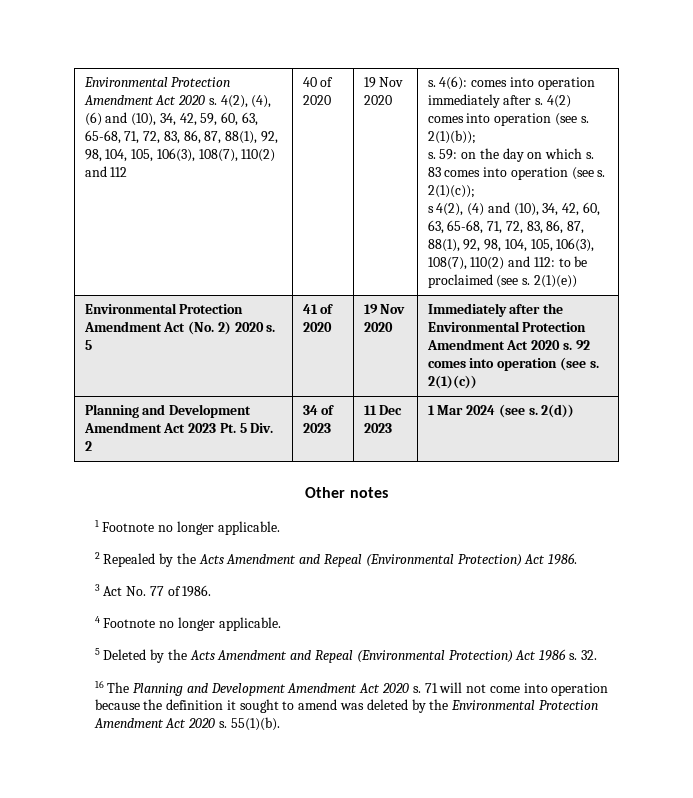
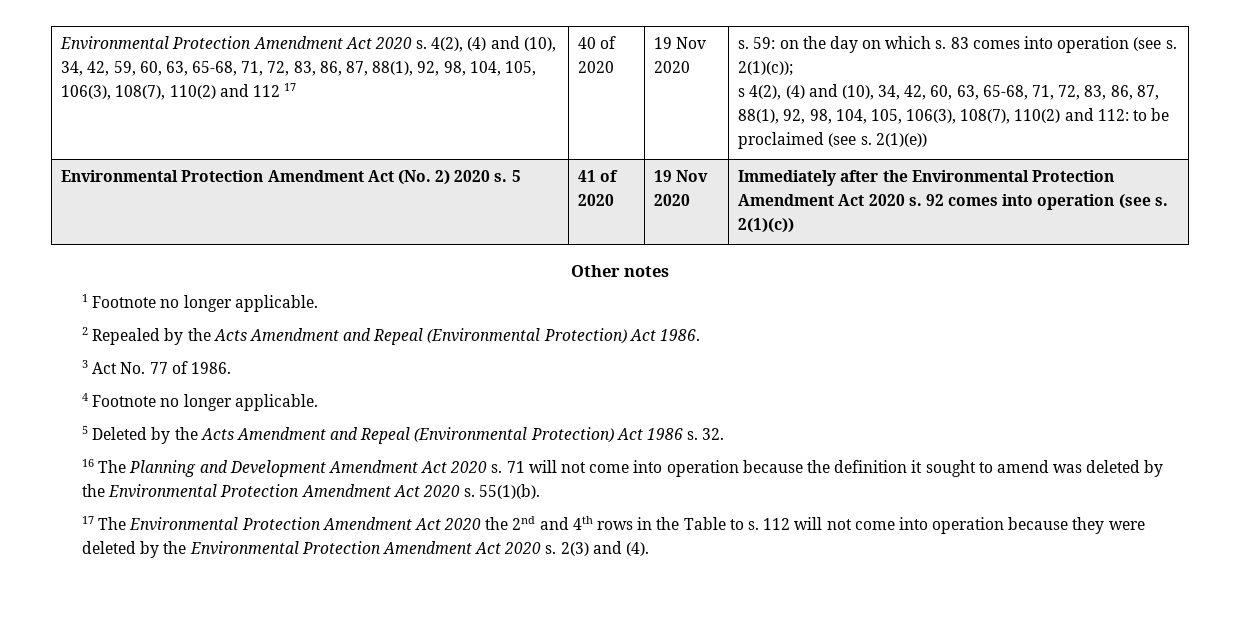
- 4(2), (4), (6) and (10), 34, 42, 59, 60, 63, 65-68, 71, 72, 83, 86, 87, 88(1), 92, 98, 104, 105, 106(3), 108(7), 110(2) and 112
+ 4(2), (4) and (10), 34, 42, 59, 60, 63, 65-68, 71, 72, 83, 86, 87, 88(1), 92, 98, 104, 105, 106(3), 108(7), 110(2) and 112 17
- 4(6): comes into operation immediately after s. 4(2) comes into operation (see s. 2(1)(b));
- s.
- Planning and Development Amendment Act 2023 Pt. 5 Div. 2 | 34 of 2023 | 11 Dec 2023 | 1 Mar 2024 (see s. 2(d))
+ 17 The Environmental Protection Amendment Act 2020 the 2nd and 4th rows in the Table to s. 112 will not come into operation because they were deleted by the Environmental Protection Amendment Act 2020 s. 2(3) and (4).

